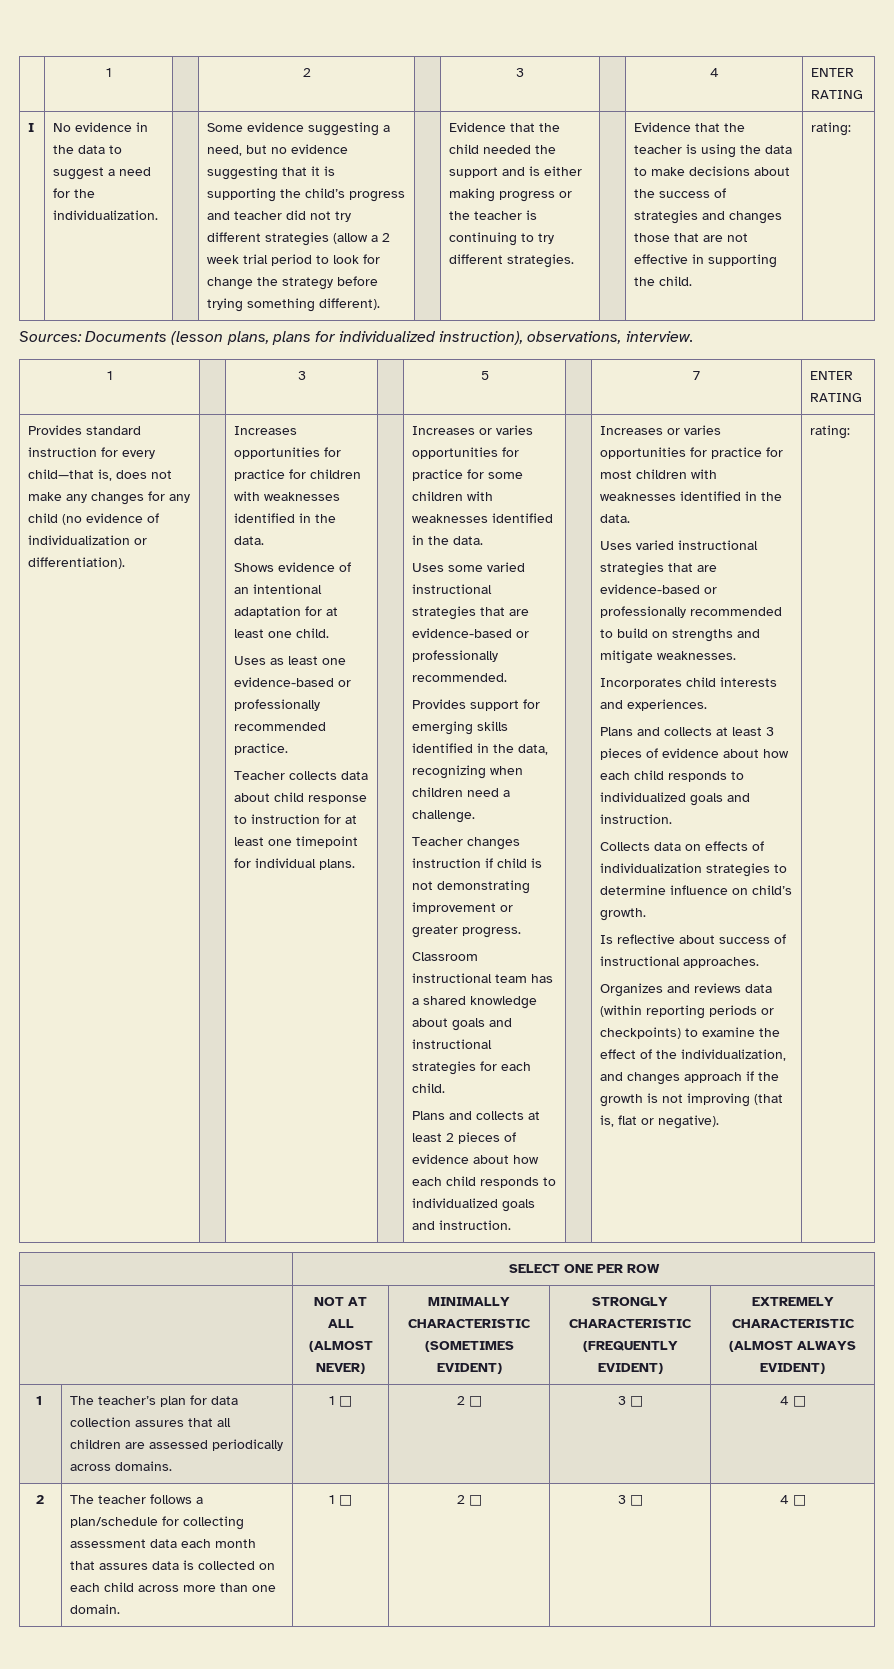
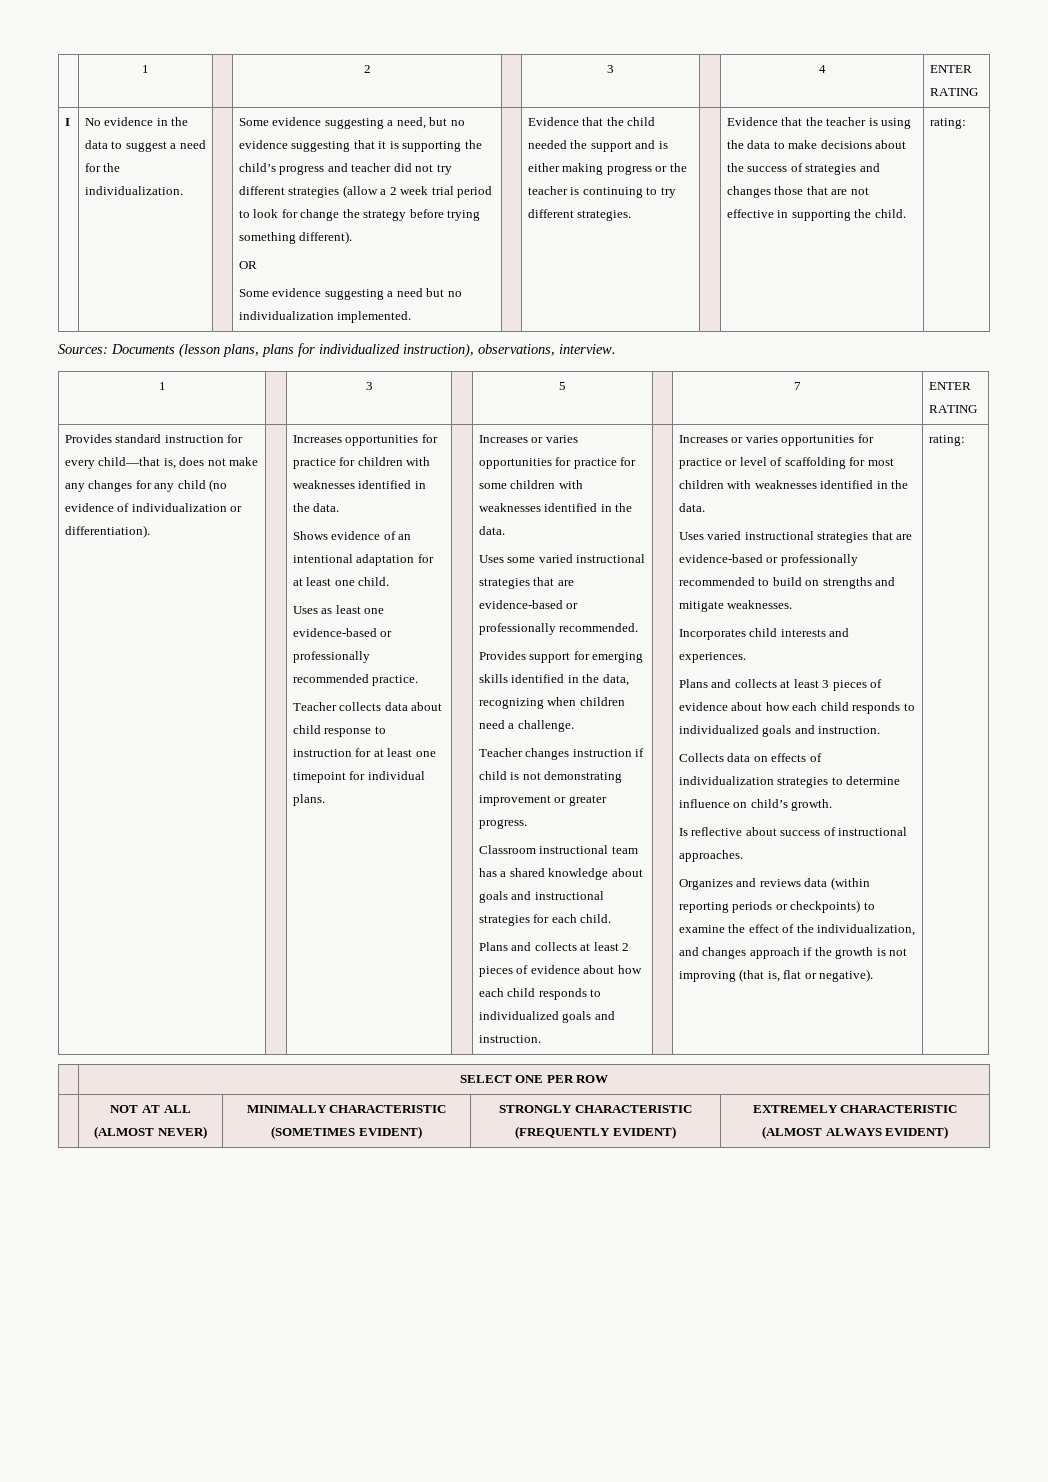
+ OR
+ Some evidence suggesting a need but no individualization implemented.
- Increases or varies opportunities for practice for most children with weaknesses identified in the data.
+ Increases or varies opportunities for practice or level of scaffolding for most children with weaknesses identified in the data.
- 1 | The teacher’s plan for data collection assures that all children are assessed periodically across domains. | 1 □ | 2 □ | 3 □ | 4 □
- 2 | The teacher follows a plan/schedule for collecting assessment data each month that assures data is collected on each child across more than one domain. | 1 □ | 2 □ | 3 □ | 4 □

